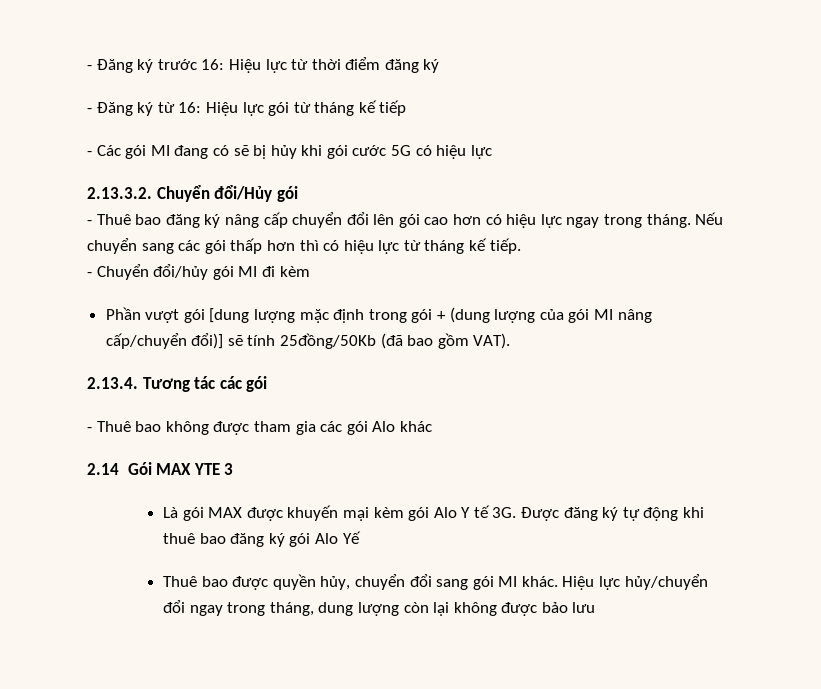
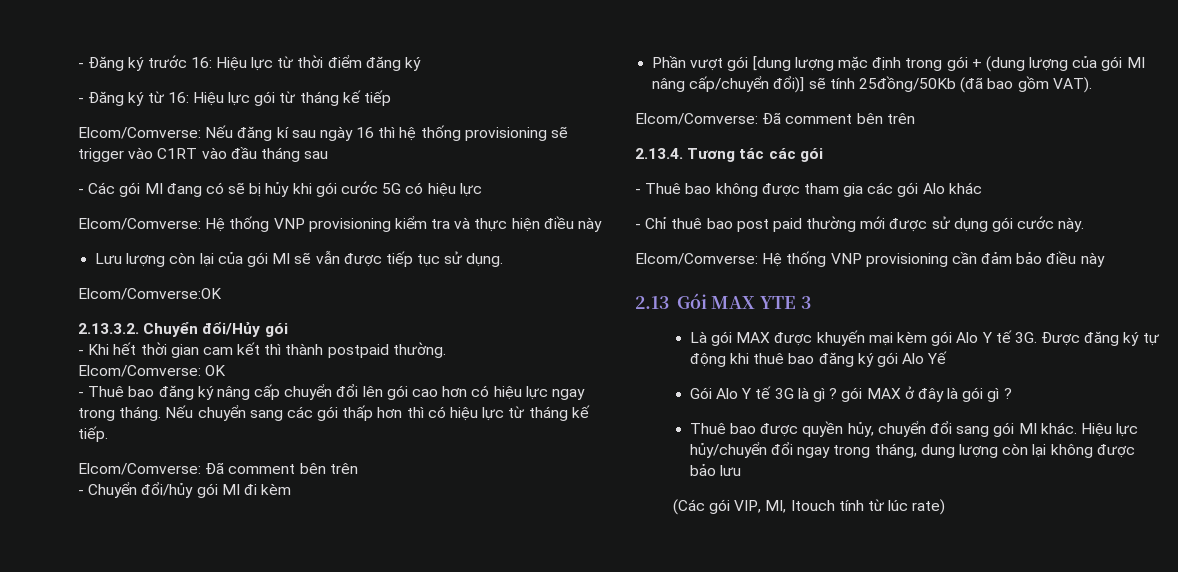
+ Elcom/Comverse: Nếu đăng kí sau ngày 16 thì hệ thống provisioning sẽ trigger vào C1RT vào đầu tháng sau
+ Elcom/Comverse: Hệ thống VNP provisioning kiểm tra và thực hiện điều này
+ Lưu lượng còn lại của gói MI sẽ vẫn được tiếp tục sử dụng.
+ Elcom/Comverse:OK
  2.13.3.2. Chuyển đổi/Hủy gói
+ - Khi hết thời gian cam kết thì thành postpaid thường.
+ Elcom/Comverse: OK
  Nếu chuyển sang các gói thấp hơn thì có hiệu lực từ tháng kế tiếp.
+ Elcom/Comverse: Đã comment bên trên
  Phần vượt gói [dung lượng mặc định trong gói + (dung lượng của gói MI nâng cấp/chuyển đổi)] sẽ tính 25đồng/50Kb (đã bao gồm VAT).
+ Elcom/Comverse: Đã comment bên trên
- 2.14 Gói MAX YTE 3
+ - Chỉ thuê bao post paid thường mới được sử dụng gói cước này.
+ Elcom/Comverse: Hệ thống VNP provisioning cần đảm bảo điều này
+ 2.13 Gói MAX YTE 3
+ Gói Alo Y tế 3G là gì ? gói MAX ở đây là gói gì ?
+ (Các gói VIP, MI, Itouch tính từ lúc rate)

